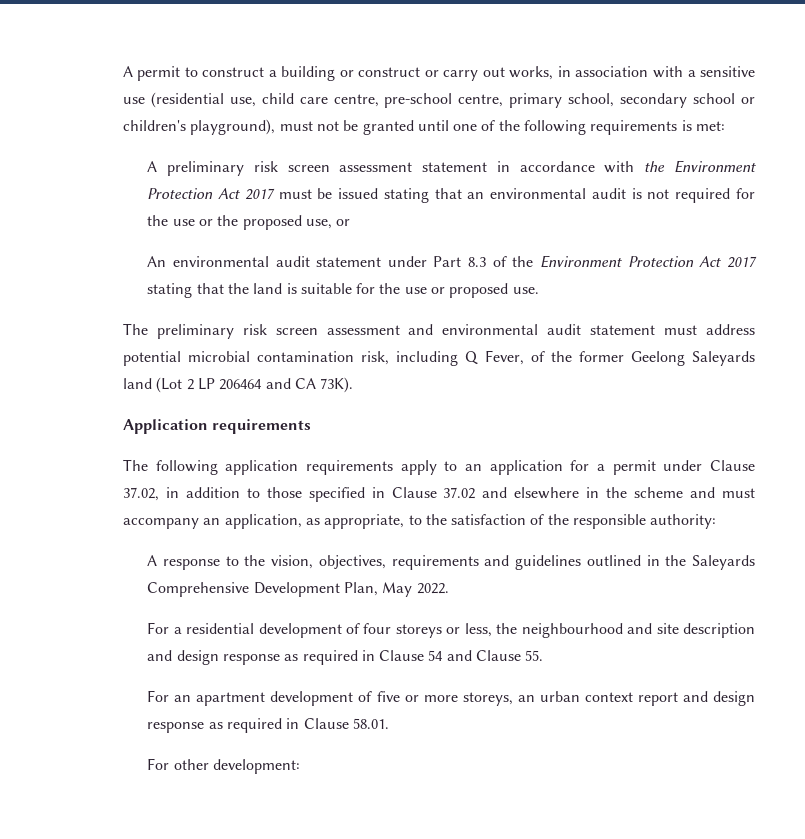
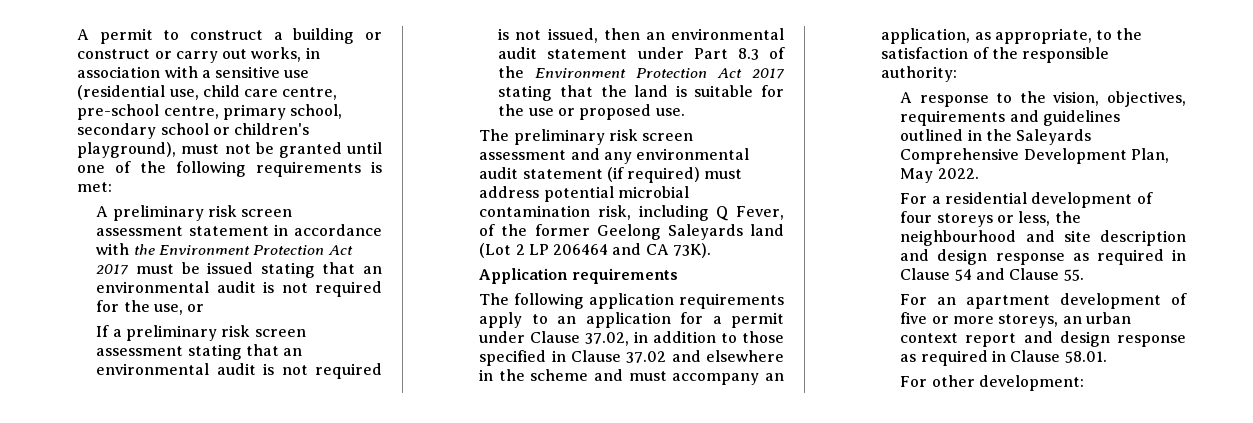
- A preliminary risk screen assessment statement in accordance with the Environment Protection Act 2017 must be issued stating that an environmental audit is not required for the use or the proposed use, or
- An environmental audit statement under Part 8.3 of the Environment Protection Act 2017 stating that the land is suitable for the use or proposed use.
+ A preliminary risk screen assessment statement in accordance with the Environment Protection Act 2017 must be issued stating that an environmental audit is not required for the use, or
+ If a preliminary risk screen assessment stating that an environmental audit is not required is not issued, then an environmental audit statement under Part 8.3 of the Environment Protection Act 2017 stating that the land is suitable for the use or proposed use.
- The preliminary risk screen assessment and environmental audit statement must address potential microbial contamination risk, including Q Fever, of the former Geelong Saleyards land (Lot 2 LP 206464 and CA 73K).
+ The preliminary risk screen assessment and any environmental audit statement (if required) must address potential microbial contamination risk, including Q Fever, of the former Geelong Saleyards land (Lot 2 LP 206464 and CA 73K).

